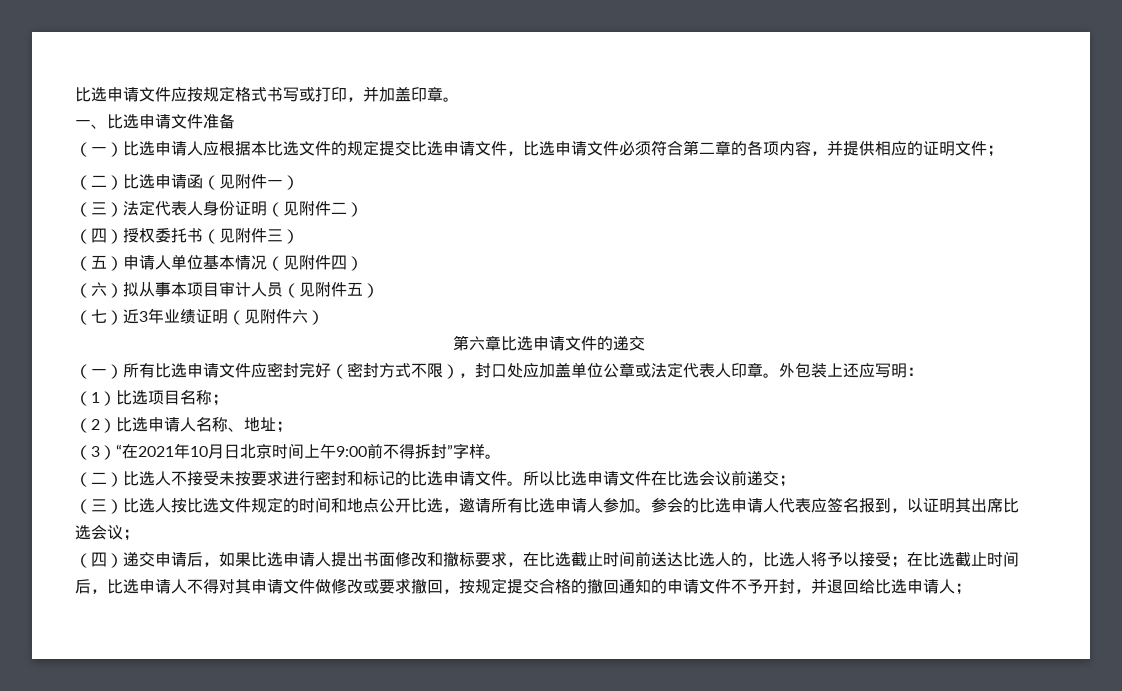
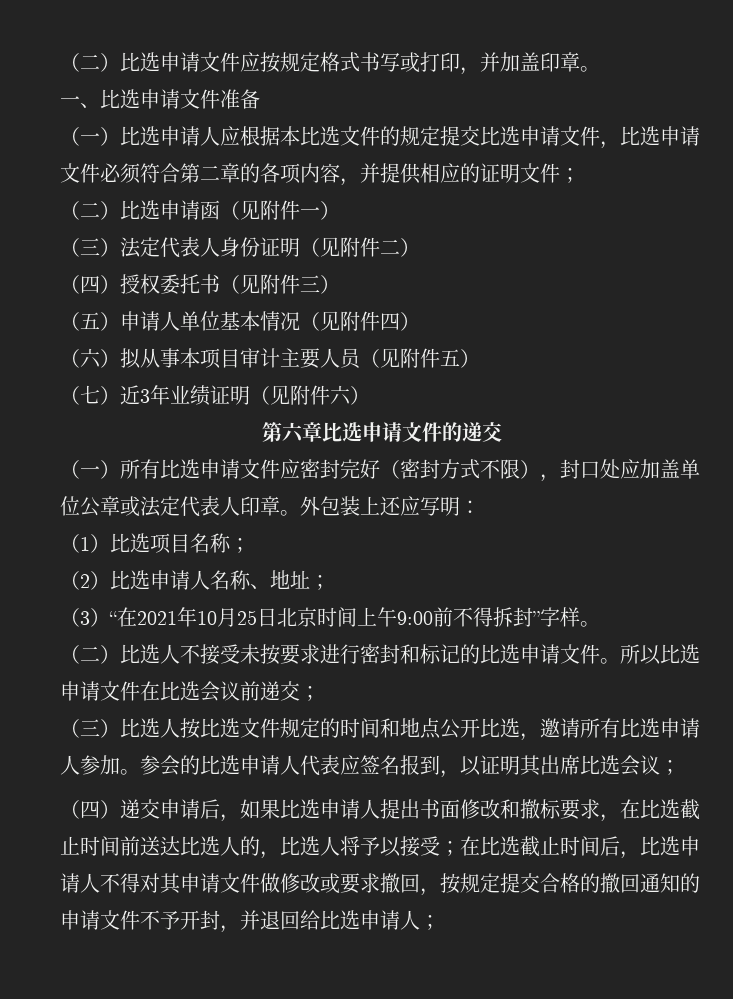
- 比选申请文件应按规定格式书写或打印，并加盖印章。
+ （二）比选申请文件应按规定格式书写或打印，并加盖印章。
- （六）拟从事本项目审计人员（见附件五）
+ （六）拟从事本项目审计主要人员（见附件五）
- （3）“在2021年10月日北京时间上午9:00前不得拆封”字样。
+ （3）“在2021年10月25日北京时间上午9:00前不得拆封”字样。

